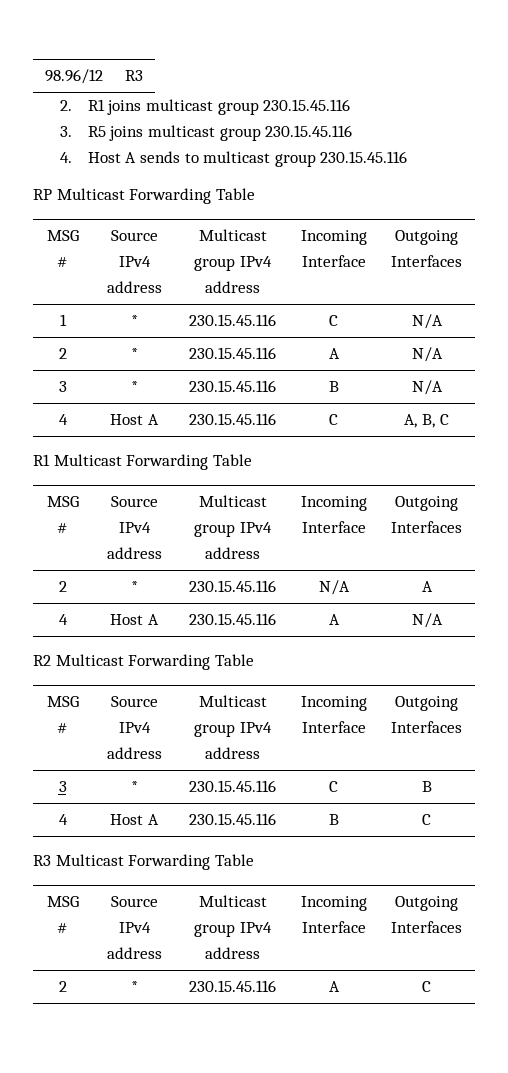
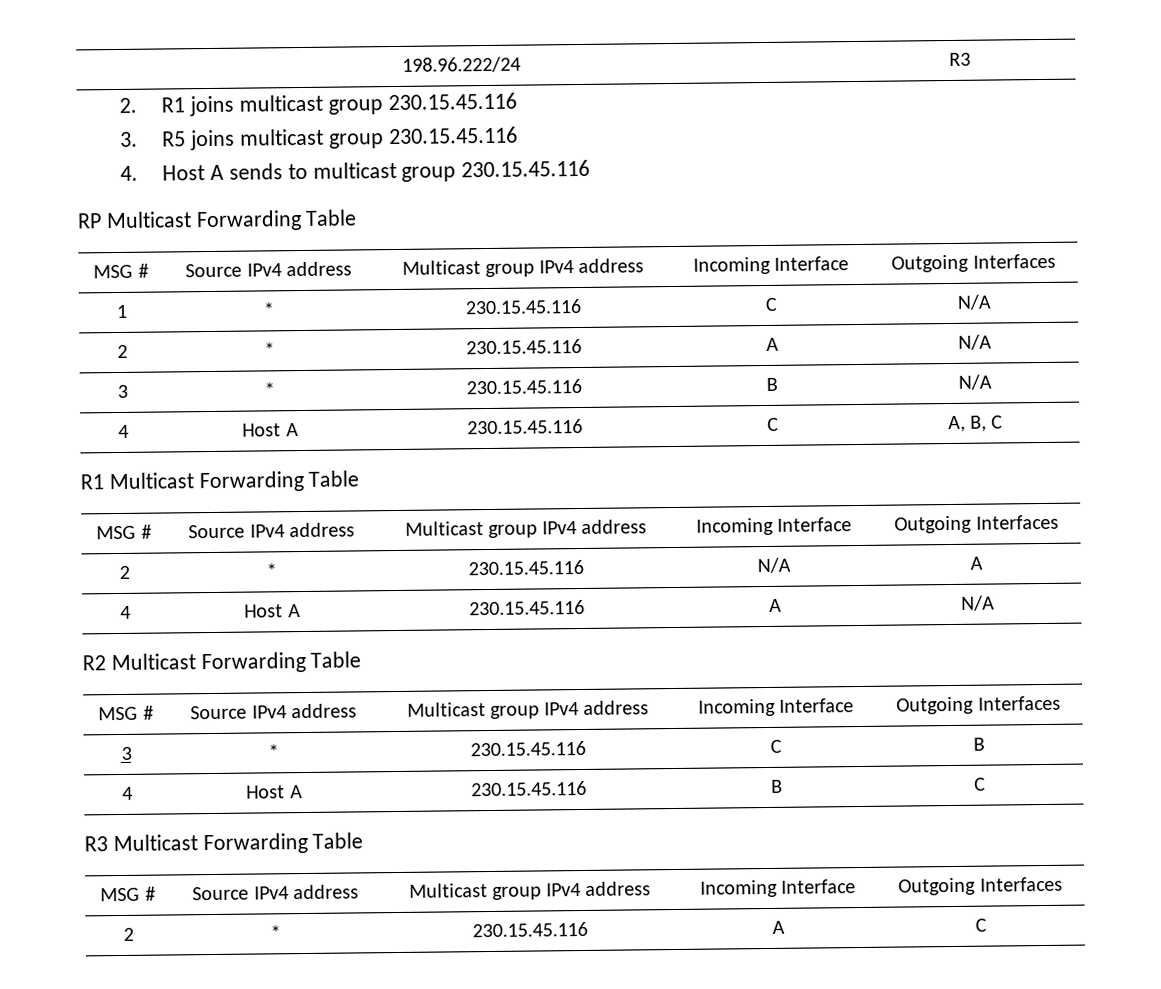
- 98.96/12 | R3
+ 198.96.222/24 | R3

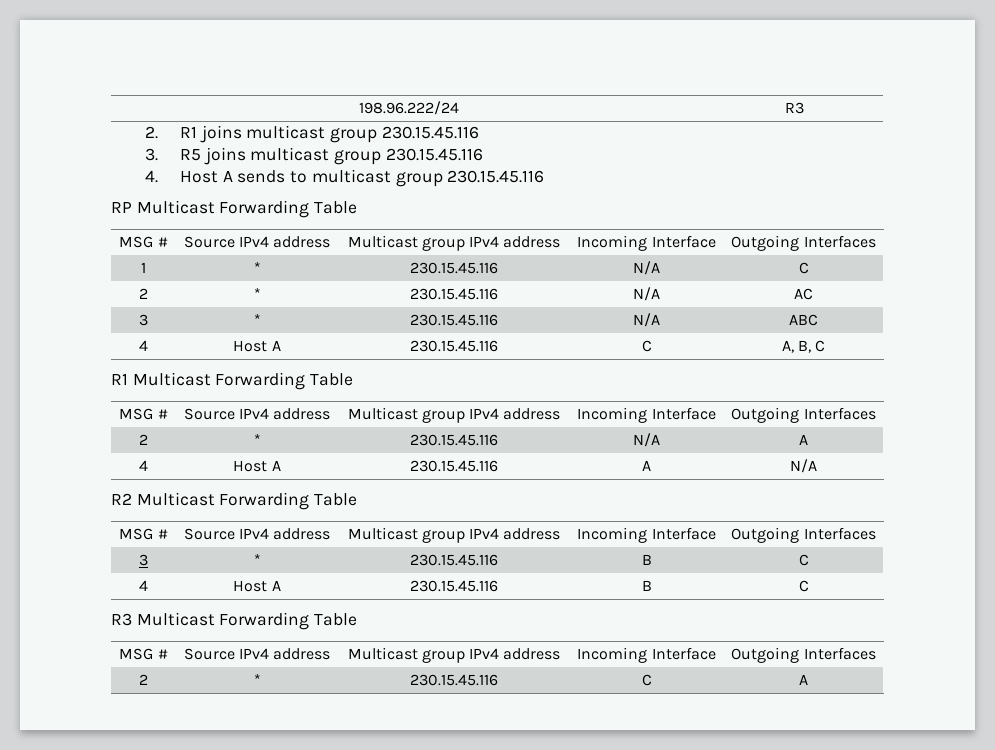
- 1 | * | 230.15.45.116 | C | N/A
- 2 | * | 230.15.45.116 | A | N/A
- 3 | * | 230.15.45.116 | B | N/A
+ 1 | * | 230.15.45.116 | N/A | C
+ 2 | * | 230.15.45.116 | N/A | AC
+ 3 | * | 230.15.45.116 | N/A | ABC
- 3 | * | 230.15.45.116 | C | B
+ 3 | * | 230.15.45.116 | B | C
- 2 | * | 230.15.45.116 | A | C
+ 2 | * | 230.15.45.116 | C | A

